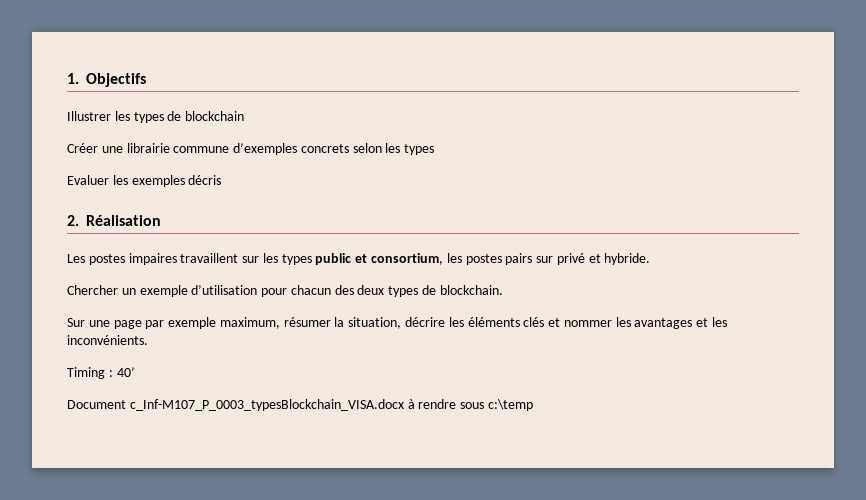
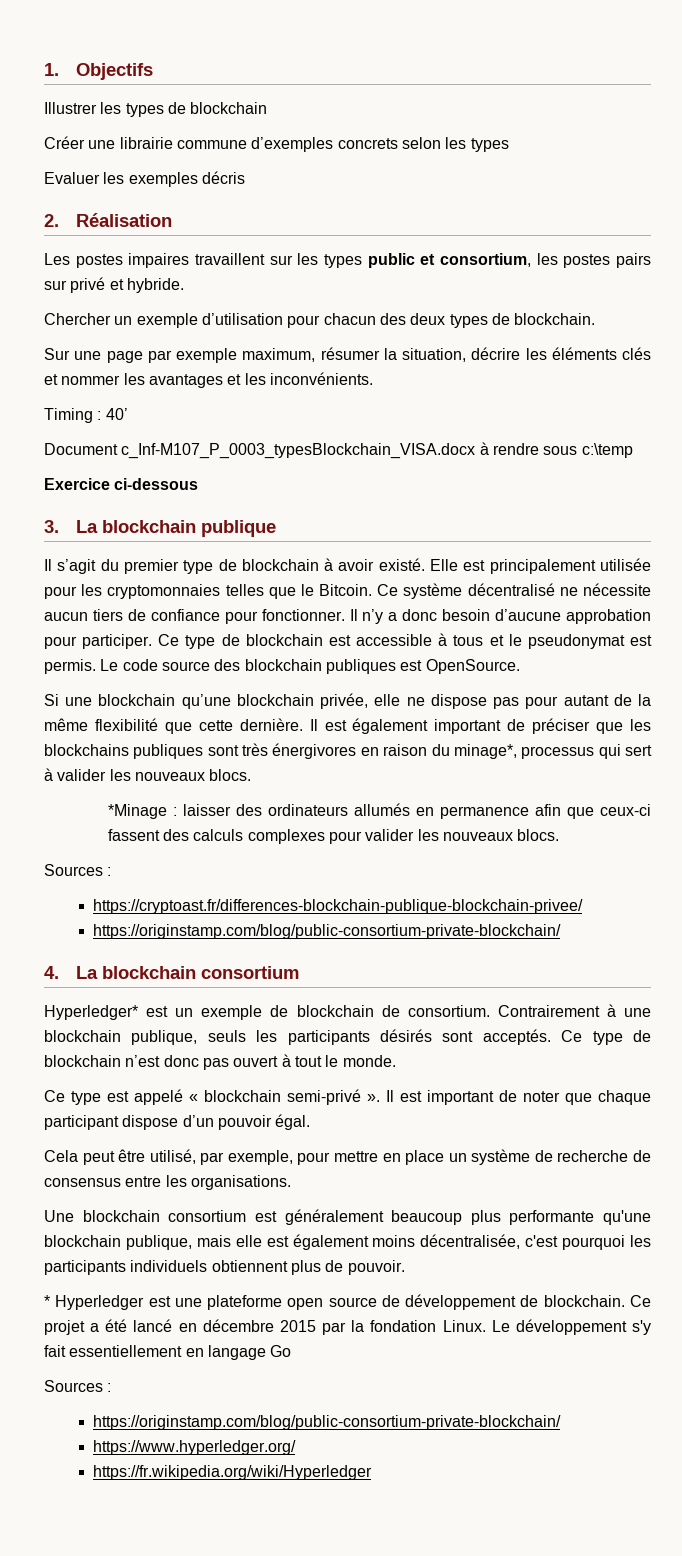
+ Exercice ci-dessous
+ 3. La blockchain publique
+ Il s’agit du premier type de blockchain à avoir existé. Elle est principalement utilisée pour les cryptomonnaies telles que le Bitcoin. Ce système décentralisé ne nécessite aucun tiers de confiance pour fonctionner. Il n’y a donc besoin d’aucune approbation pour participer. Ce type de blockchain est accessible à tous et le pseudonymat est permis. Le code source des blockchain publiques est OpenSource.
+ Si une blockchain qu’une blockchain privée, elle ne dispose pas pour autant de la même flexibilité que cette dernière. Il est également important de préciser que les blockchains publiques sont très énergivores en raison du minage*, processus qui sert à valider les nouveaux blocs.
+ *Minage : laisser des ordinateurs allumés en permanence afin que ceux-ci fassent des calculs complexes pour valider les nouveaux blocs.
+ Sources :
+ https://cryptoast.fr/differences-blockchain-publique-blockchain-privee/
+ https://originstamp.com/blog/public-consortium-private-blockchain/
+ 4. La blockchain consortium
+ Hyperledger* est un exemple de blockchain de consortium. Contrairement à une blockchain publique, seuls les participants désirés sont acceptés. Ce type de blockchain n’est donc pas ouvert à tout le monde.
+ Ce type est appelé « blockchain semi-privé ». Il est important de noter que chaque participant dispose d’un pouvoir égal.
+ Cela peut être utilisé, par exemple, pour mettre en place un système de recherche de consensus entre les organisations.
+ Une blockchain consortium est généralement beaucoup plus performante qu'une blockchain publique, mais elle est également moins décentralisée, c'est pourquoi les participants individuels obtiennent plus de pouvoir.
+ * Hyperledger est une plateforme open source de développement de blockchain. Ce projet a été lancé en décembre 2015 par la fondation Linux. Le développement s'y fait essentiellement en langage Go
+ Sources :
+ https://originstamp.com/blog/public-consortium-private-blockchain/
+ https://www.hyperledger.org/
+ https://fr.wikipedia.org/wiki/Hyperledger

